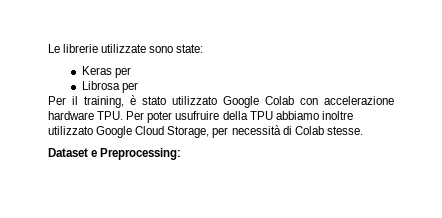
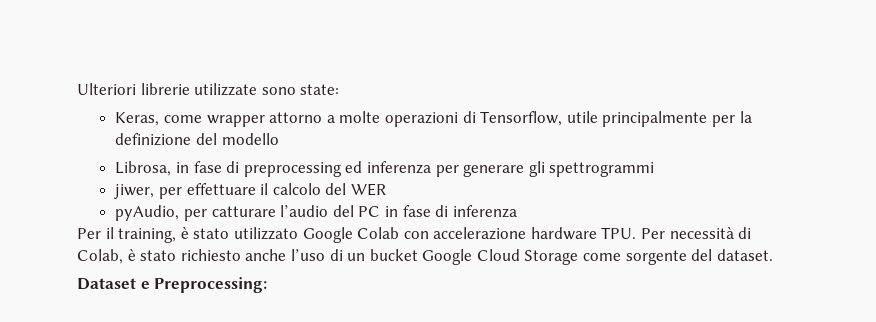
- Le librerie utilizzate sono state:
+ Ulteriori librerie utilizzate sono state:
- Keras per
- Librosa per
+ Keras, come wrapper attorno a molte operazioni di Tensorflow, utile principalmente per la definizione del modello
+ Librosa, in fase di preprocessing ed inferenza per generare gli spettrogrammi
+ jiwer, per effettuare il calcolo del WER
+ pyAudio, per catturare l’audio del PC in fase di inferenza
- Per il training, è stato utilizzato Google Colab con accelerazione hardware TPU. Per poter usufruire della TPU abbiamo inoltre utilizzato Google Cloud Storage, per necessità di Colab stesse.
+ Per il training, è stato utilizzato Google Colab con accelerazione hardware TPU. Per necessità di Colab, è stato richiesto anche l’uso di un bucket Google Cloud Storage come sorgente del dataset.

